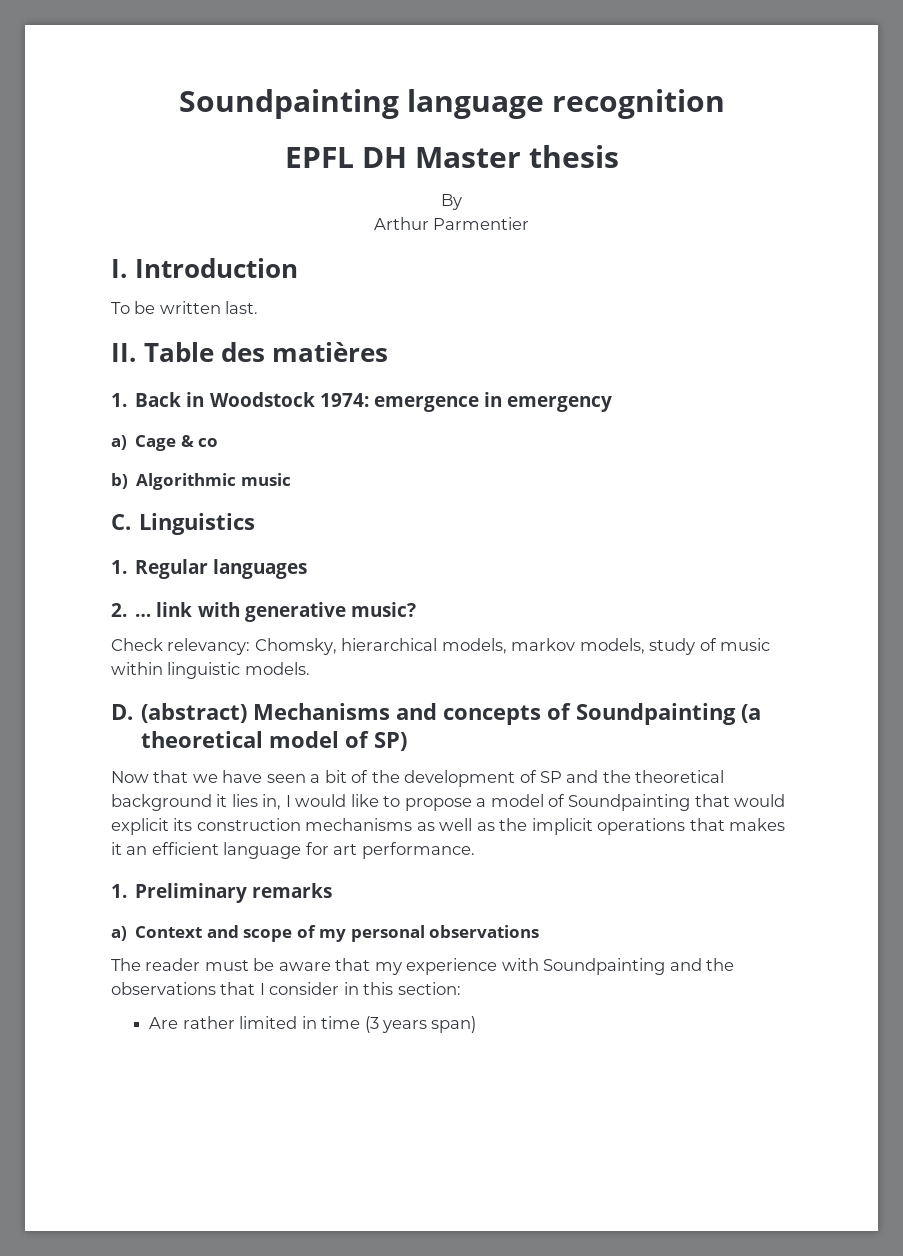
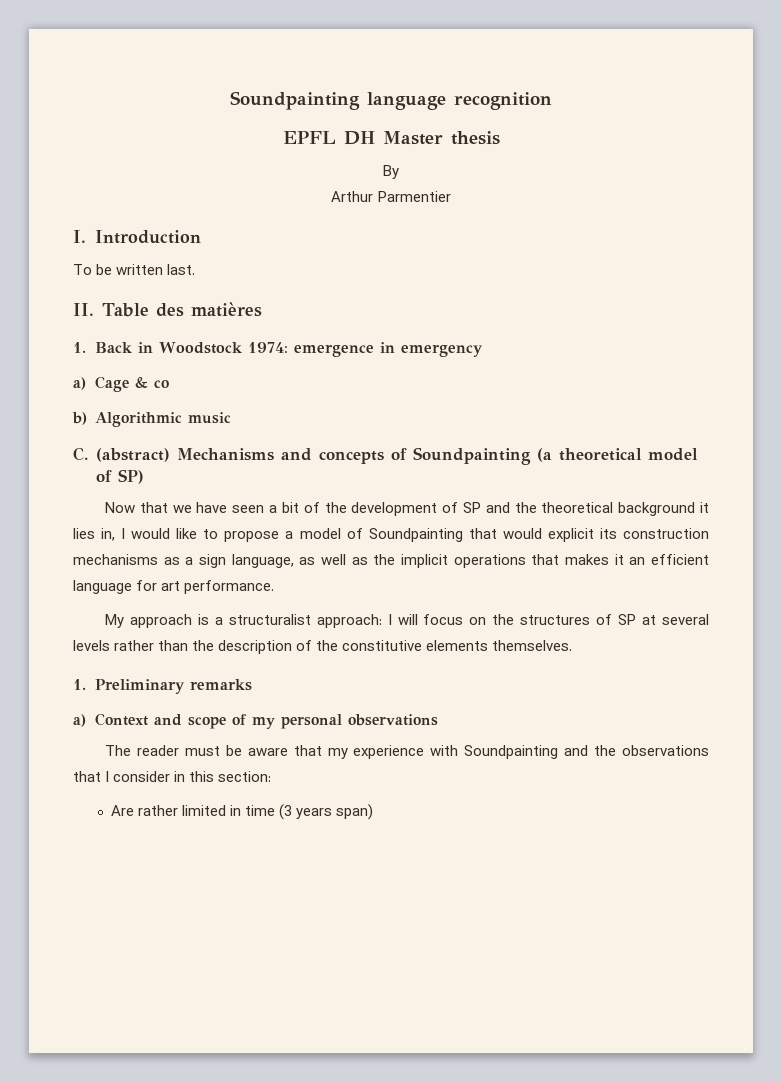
- C. Linguistics
- 1. Regular languages
- 2. … link with generative music?
- Check relevancy: Chomsky, hierarchical models, markov models, study of music within linguistic models.
- D. (abstract) Mechanisms and concepts of Soundpainting (a theoretical model of SP)
+ C. (abstract) Mechanisms and concepts of Soundpainting (a theoretical model of SP)
- Now that we have seen a bit of the development of SP and the theoretical background it lies in, I would like to propose a model of Soundpainting that would explicit its construction mechanisms as well as the implicit operations that makes it an efficient language for art performance.
+ Now that we have seen a bit of the development of SP and the theoretical background it lies in, I would like to propose a model of Soundpainting that would explicit its construction mechanisms as a sign language, as well as the implicit operations that makes it an efficient language for art performance.
+ My approach is a structuralist approach: I will focus on the structures of SP at several levels rather than the description of the constitutive elements themselves.

